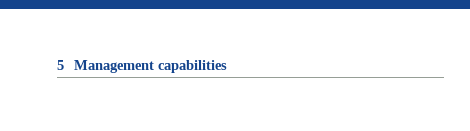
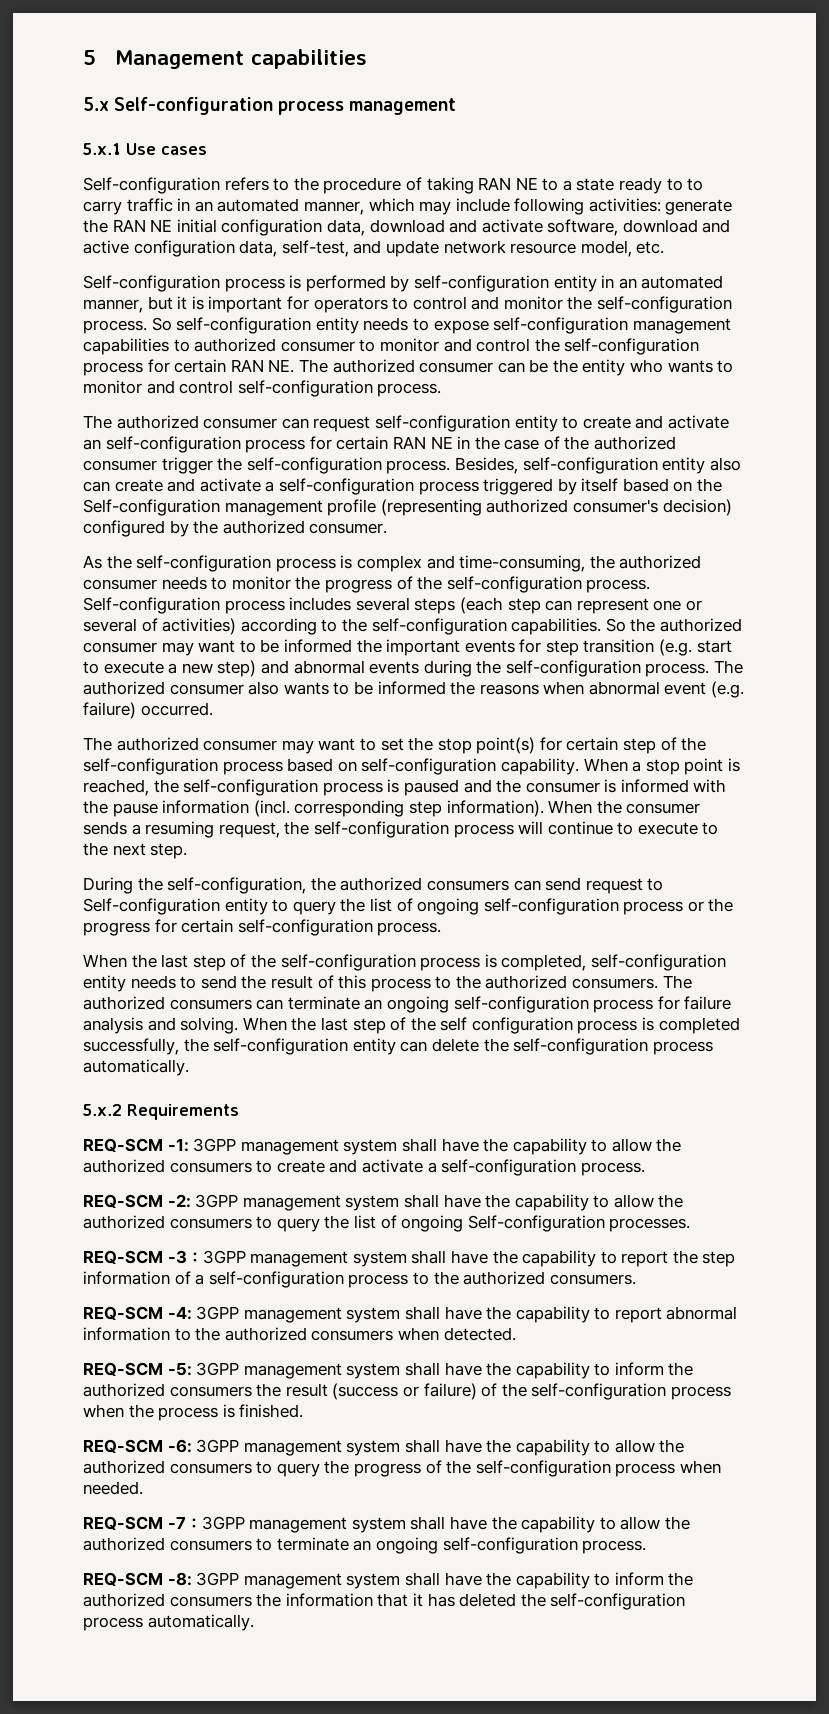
+ 5.x Self-configuration process management
+ 5.x.1 Use cases
+ Self-configuration refers to the procedure of taking RAN NE to a state ready to to carry traffic in an automated manner, which may include following activities: generate the RAN NE initial configuration data, download and activate software, download and active configuration data, self-test, and update network resource model, etc.
+ Self-configuration process is performed by self-configuration entity in an automated manner, but it is important for operators to control and monitor the self-configuration process. So self-configuration entity needs to expose self-configuration management capabilities to authorized consumer to monitor and control the self-configuration process for certain RAN NE. The authorized consumer can be the entity who wants to monitor and control self-configuration process.
+ The authorized consumer can request self-configuration entity to create and activate an self-configuration process for certain RAN NE in the case of the authorized consumer trigger the self-configuration process. Besides, self-configuration entity also can create and activate a self-configuration process triggered by itself based on the Self-configuration management profile (representing authorized consumer's decision) configured by the authorized consumer.
+ As the self-configuration process is complex and time-consuming, the authorized consumer needs to monitor the progress of the self-configuration process. Self-configuration process includes several steps (each step can represent one or several of activities) according to the self-configuration capabilities. So the authorized consumer may want to be informed the important events for step transition (e.g. start to execute a new step) and abnormal events during the self-configuration process. The authorized consumer also wants to be informed the reasons when abnormal event (e.g. failure) occurred.
+ The authorized consumer may want to set the stop point(s) for certain step of the self-configuration process based on self-configuration capability. When a stop point is reached, the self-configuration process is paused and the consumer is informed with the pause information (incl. corresponding step information). When the consumer sends a resuming request, the self-configuration process will continue to execute to the next step.
+ During the self-configuration, the authorized consumers can send request to Self-configuration entity to query the list of ongoing self-configuration process or the progress for certain self-configuration process.
+ When the last step of the self-configuration process is completed, self-configuration entity needs to send the result of this process to the authorized consumers. The authorized consumers can terminate an ongoing self-configuration process for failure analysis and solving. When the last step of the self configuration process is completed successfully, the self-configuration entity can delete the self-configuration process automatically.
+ 5.x.2 Requirements
+ REQ-SCM -1: 3GPP management system shall have the capability to allow the authorized consumers to create and activate a self-configuration process.
+ REQ-SCM -2: 3GPP management system shall have the capability to allow the authorized consumers to query the list of ongoing Self-configuration processes.
+ REQ-SCM -3：3GPP management system shall have the capability to report the step information of a self-configuration process to the authorized consumers.
+ REQ-SCM -4: 3GPP management system shall have the capability to report abnormal information to the authorized consumers when detected.
+ REQ-SCM -5: 3GPP management system shall have the capability to inform the authorized consumers the result (success or failure) of the self-configuration process when the process is finished.
+ REQ-SCM -6: 3GPP management system shall have the capability to allow the authorized consumers to query the progress of the self-configuration process when needed.
+ REQ-SCM -7：3GPP management system shall have the capability to allow the authorized consumers to terminate an ongoing self-configuration process.
+ REQ-SCM -8: 3GPP management system shall have the capability to inform the authorized consumers the information that it has deleted the self-configuration process automatically.

